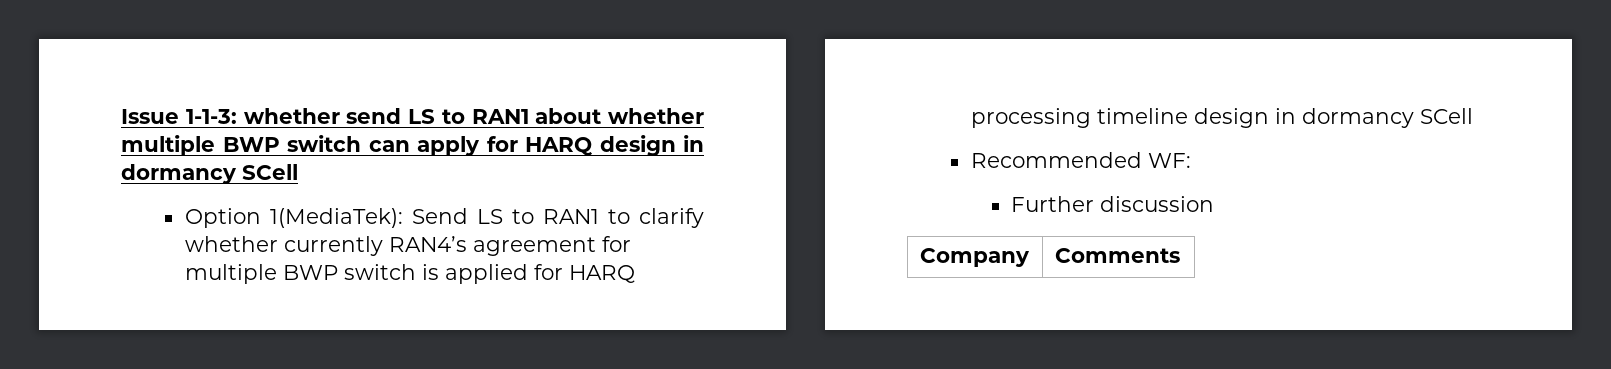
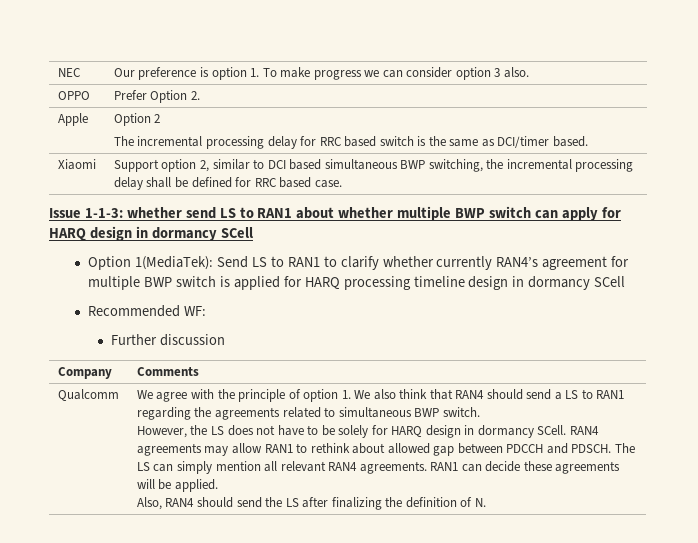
+ NEC | Our preference is option 1. To make progress we can consider option 3 also.
+ OPPO | Prefer Option 2.
+ Apple | Option 2
+ The incremental processing delay for RRC based switch is the same as DCI/timer based.
+ Xiaomi | Support option 2, similar to DCI based simultaneous BWP switching, the incremental processing delay shall be defined for RRC based case.
+ Qualcomm | We agree with the principle of option 1. We also think that RAN4 should send a LS to RAN1 regarding the agreements related to simultaneous BWP switch.
+ However, the LS does not have to be solely for HARQ design in dormancy SCell. RAN4 agreements may allow RAN1 to rethink about allowed gap between PDCCH and PDSCH. The LS can simply mention all relevant RAN4 agreements. RAN1 can decide these agreements will be applied.
+ Also, RAN4 should send the LS after finalizing the definition of N.

